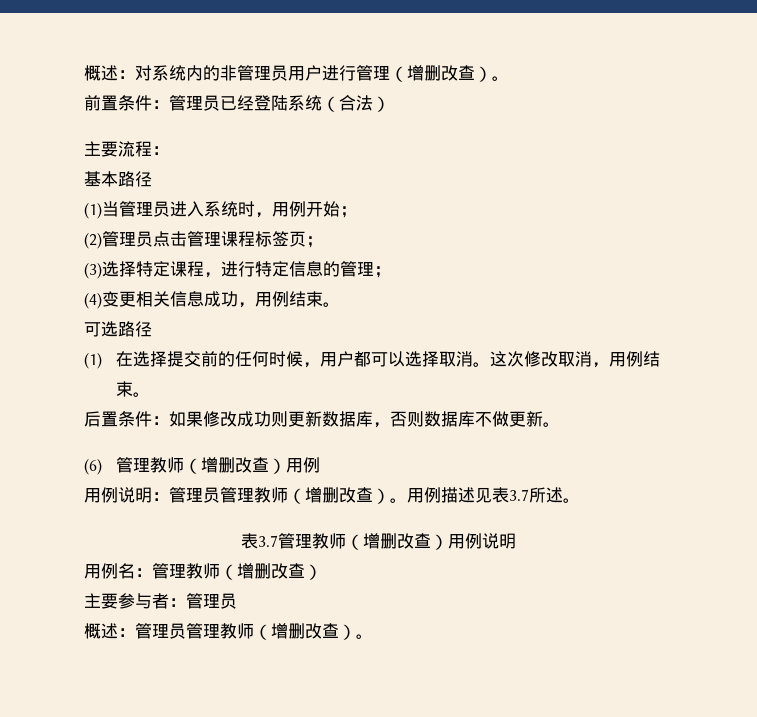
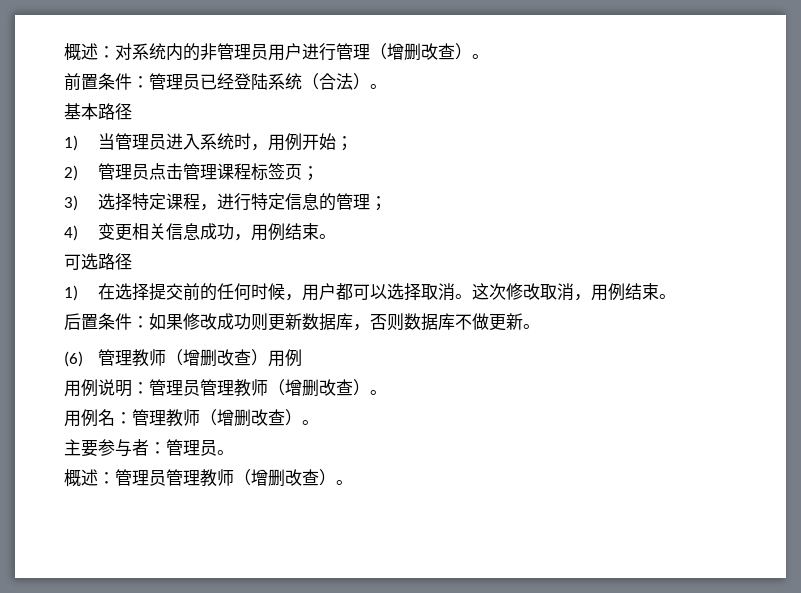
- 前置条件：管理员已经登陆系统（合法）
- 主要流程：
+ 前置条件：管理员已经登陆系统（合法）。
- (1)当管理员进入系统时，用例开始；
+ 1)当管理员进入系统时，用例开始；
- (2)管理员点击管理课程标签页；
+ 2)管理员点击管理课程标签页；
- (3)选择特定课程，进行特定信息的管理；
+ 3)选择特定课程，进行特定信息的管理；
- (4)变更相关信息成功，用例结束。
+ 4)变更相关信息成功，用例结束。
- (1)在选择提交前的任何时候，用户都可以选择取消。
+ 1)在选择提交前的任何时候，用户都可以选择取消。
- 用例描述见表3.7所述。
- 表3.7管理教师（增删改查）用例说明
- 用例名：管理教师（增删改查）
+ 用例名：管理教师（增删改查）。
- 主要参与者：管理员
+ 主要参与者：管理员。

